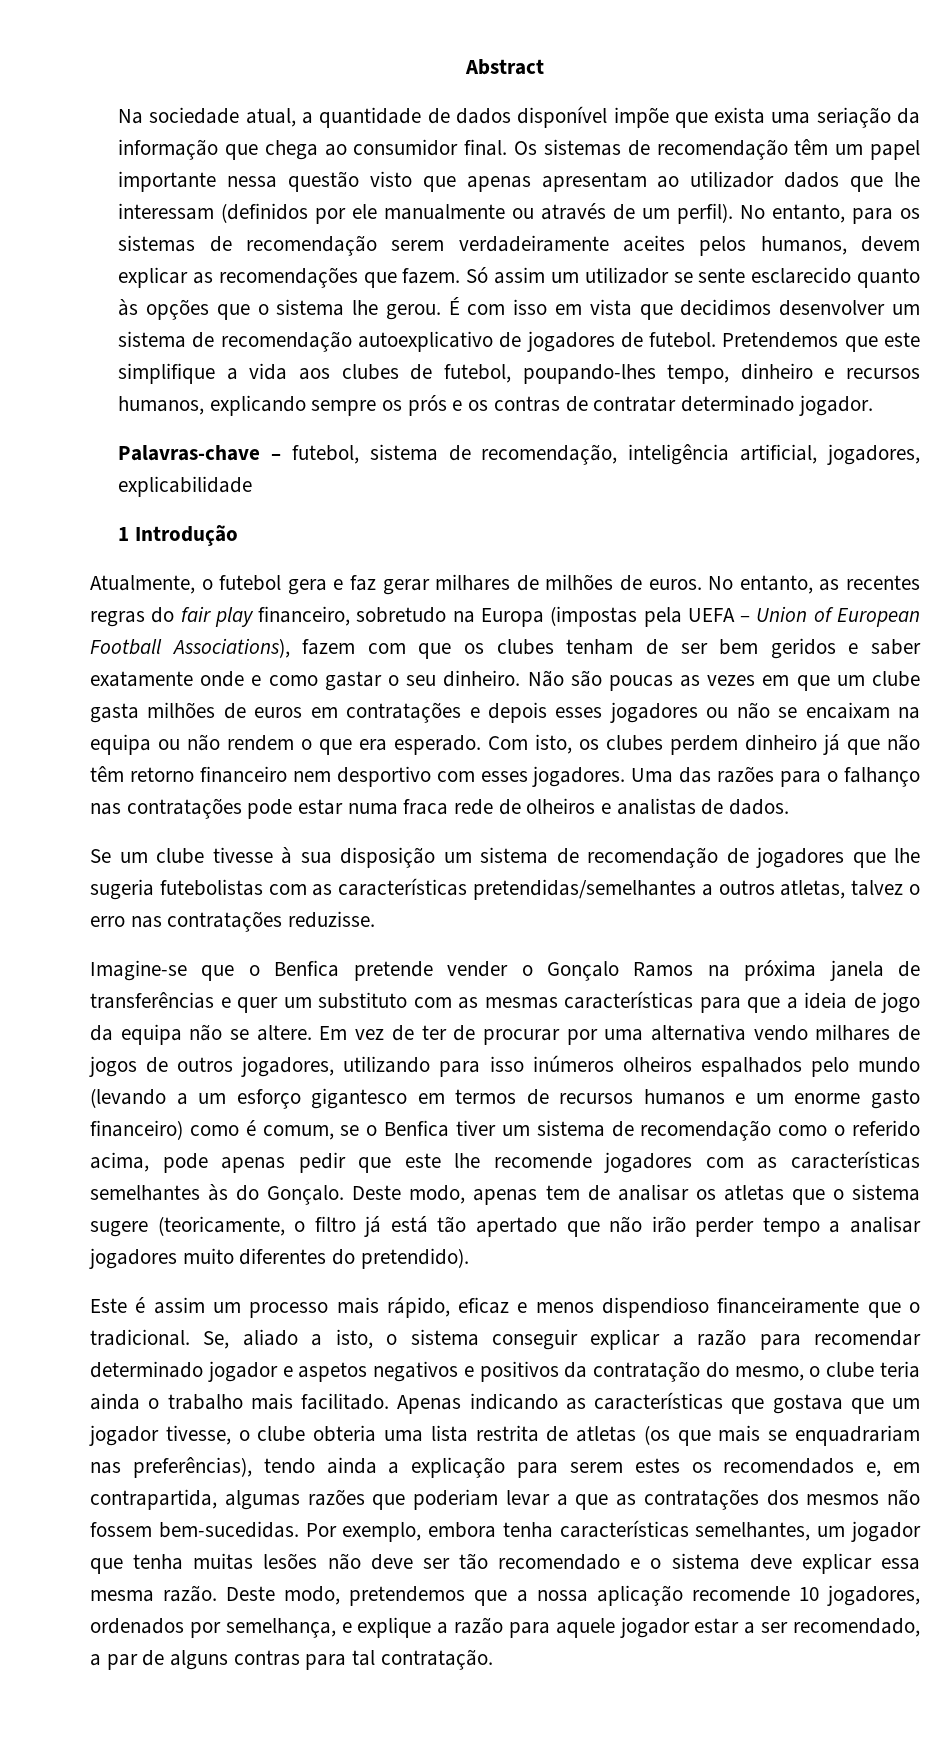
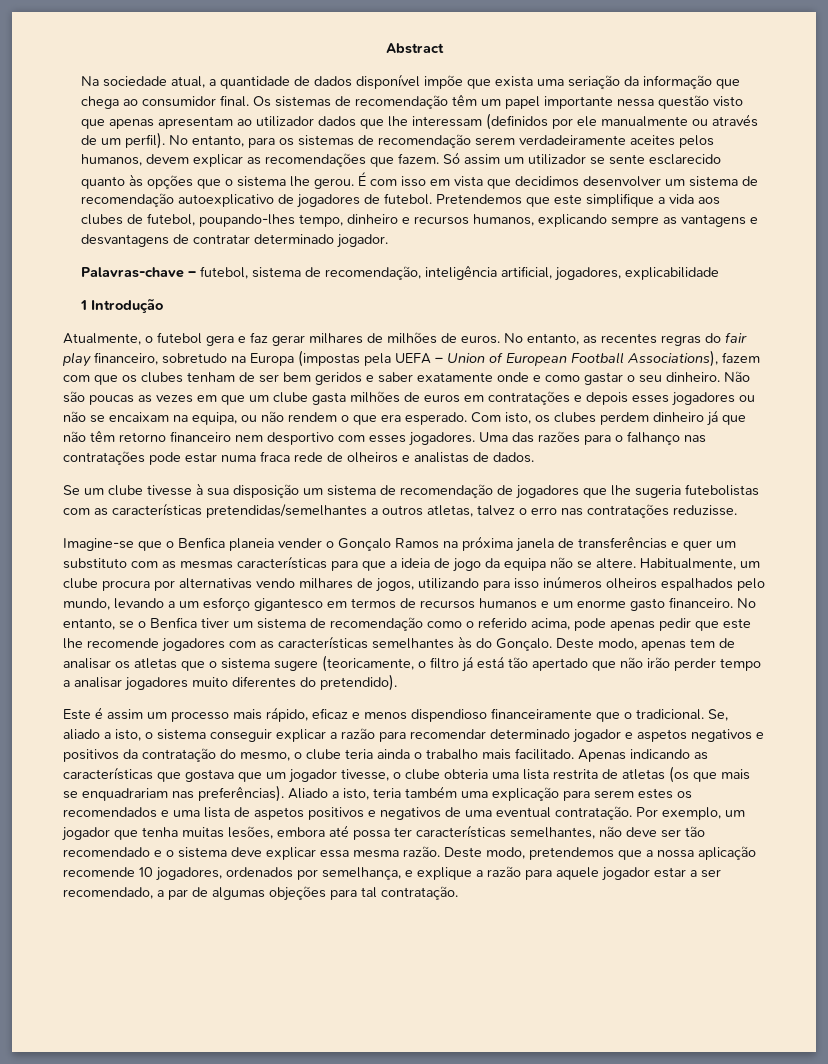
- Pretendemos que este simplifique a vida aos clubes de futebol, poupando-lhes tempo, dinheiro e recursos humanos, explicando sempre os prós e os contras de contratar determinado jogador.
+ Pretendemos que este simplifique a vida aos clubes de futebol, poupando-lhes tempo, dinheiro e recursos humanos, explicando sempre as vantagens e desvantagens de contratar determinado jogador.
- Não são poucas as vezes em que um clube gasta milhões de euros em contratações e depois esses jogadores ou não se encaixam na equipa ou não rendem o que era esperado.
+ Não são poucas as vezes em que um clube gasta milhões de euros em contratações e depois esses jogadores ou não se encaixam na equipa, ou não rendem o que era esperado.
- Imagine-se que o Benfica pretende vender o Gonçalo Ramos na próxima janela de transferências e quer um substituto com as mesmas características para que a ideia de jogo da equipa não se altere.
+ Imagine-se que o Benfica planeia vender o Gonçalo Ramos na próxima janela de transferências e quer um substituto com as mesmas características para que a ideia de jogo da equipa não se altere.
- Em vez de ter de procurar por uma alternativa vendo milhares de jogos de outros jogadores, utilizando para isso inúmeros olheiros espalhados pelo mundo (levando a um esforço gigantesco em termos de recursos humanos e um enorme gasto financeiro) como é comum, se o Benfica tiver um sistema de recomendação como o referido acima, pode apenas pedir que este lhe recomende jogadores com as características semelhantes às do Gonçalo.
+ Habitualmente, um clube procura por alternativas vendo milhares de jogos, utilizando para isso inúmeros olheiros espalhados pelo mundo, levando a um esforço gigantesco em termos de recursos humanos e um enorme gasto financeiro. No entanto, se o Benfica tiver um sistema de recomendação como o referido acima, pode apenas pedir que este lhe recomende jogadores com as características semelhantes às do Gonçalo.
- Apenas indicando as características que gostava que um jogador tivesse, o clube obteria uma lista restrita de atletas (os que mais se enquadrariam nas preferências), tendo ainda a explicação para serem estes os recomendados e, em contrapartida, algumas razões que poderiam levar a que as contratações dos mesmos não fossem bem-sucedidas. Por exemplo, embora tenha características semelhantes, um jogador que tenha muitas lesões não deve ser tão recomendado e o sistema deve explicar essa mesma razão.
+ Apenas indicando as características que gostava que um jogador tivesse, o clube obteria uma lista restrita de atletas (os que mais se enquadrariam nas preferências). Aliado a isto, teria também uma explicação para serem estes os recomendados e uma lista de aspetos positivos e negativos de uma eventual contratação. Por exemplo, um jogador que tenha muitas lesões, embora até possa ter características semelhantes, não deve ser tão recomendado e o sistema deve explicar essa mesma razão.
- Deste modo, pretendemos que a nossa aplicação recomende 10 jogadores, ordenados por semelhança, e explique a razão para aquele jogador estar a ser recomendado, a par de alguns contras para tal contratação.
+ Deste modo, pretendemos que a nossa aplicação recomende 10 jogadores, ordenados por semelhança, e explique a razão para aquele jogador estar a ser recomendado, a par de algumas objeções para tal contratação.

